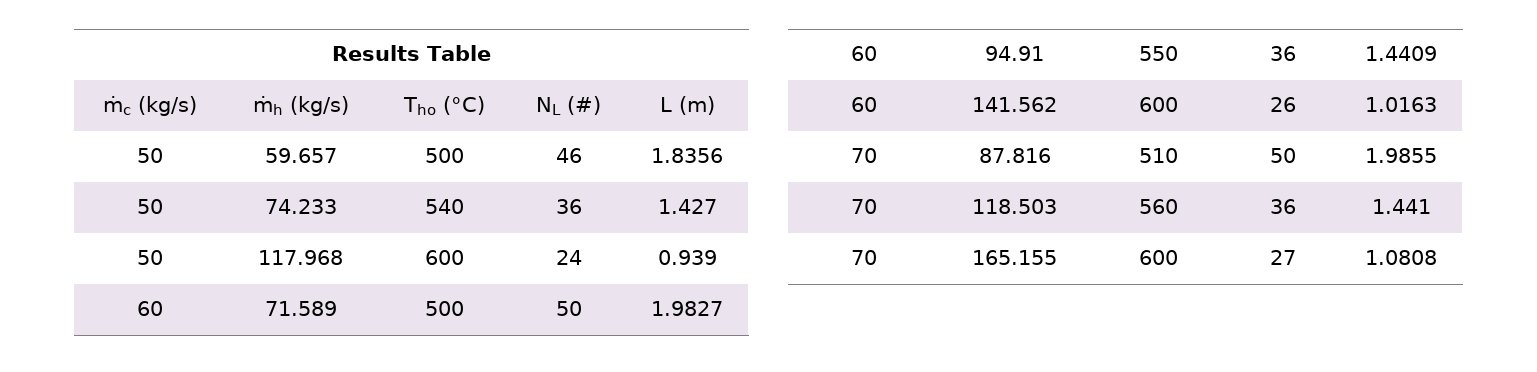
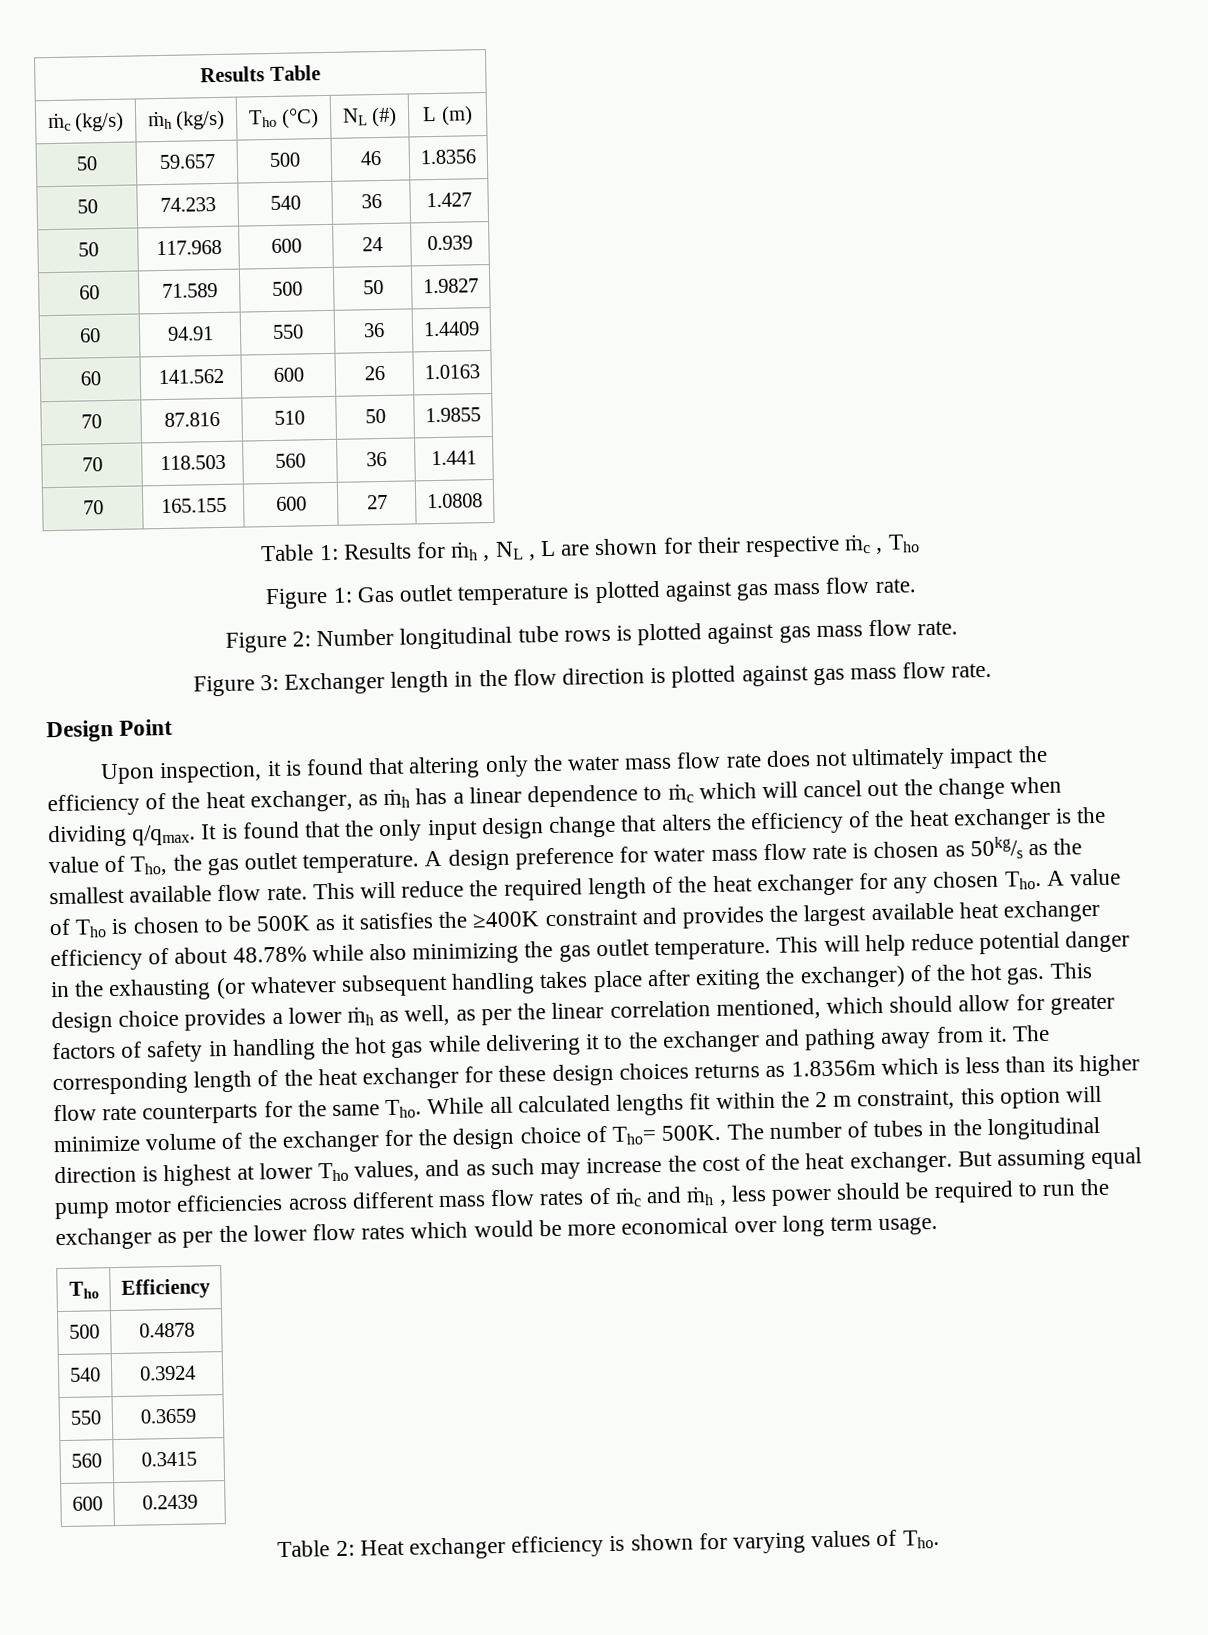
+ Table 1: Results for ṁh , NL , L are shown for their respective ṁc , Tho
+ Figure 1: Gas outlet temperature is plotted against gas mass flow rate.
+ Figure 2: Number longitudinal tube rows is plotted against gas mass flow rate.
+ Figure 3: Exchanger length in the flow direction is plotted against gas mass flow rate.
+ Design Point
+ Upon inspection, it is found that altering only the water mass flow rate does not ultimately impact the efficiency of the heat exchanger, as ṁh has a linear dependence to ṁc which will cancel out the change when dividing q/qmax. It is found that the only input design change that alters the efficiency of the heat exchanger is the value of Tho, the gas outlet temperature. A design preference for water mass flow rate is chosen as 50kg/s as the smallest available flow rate. This will reduce the required length of the heat exchanger for any chosen Tho. A value of Tho is chosen to be 500K as it satisfies the ≥400K constraint and provides the largest available heat exchanger efficiency of about 48.78% while also minimizing the gas outlet temperature. This will help reduce potential danger in the exhausting (or whatever subsequent handling takes place after exiting the exchanger) of the hot gas. This design choice provides a lower ṁh as well, as per the linear correlation mentioned, which should allow for greater factors of safety in handling the hot gas while delivering it to the exchanger and pathing away from it. The corresponding length of the heat exchanger for these design choices returns as 1.8356m which is less than its higher flow rate counterparts for the same Tho. While all calculated lengths fit within the 2 m constraint, this option will minimize volume of the exchanger for the design choice of Tho= 500K. The number of tubes in the longitudinal direction is highest at lower Tho values, and as such may increase the cost of the heat exchanger. But assuming equal pump motor efficiencies across different mass flow rates of ṁc and ṁh , less power should be required to run the exchanger as per the lower flow rates which would be more economical over long term usage.
+ Tho | Efficiency
+ 500 | 0.4878
+ 540 | 0.3924
+ 550 | 0.3659
+ 560 | 0.3415
+ 600 | 0.2439
+ Table 2: Heat exchanger efficiency is shown for varying values of Tho.

